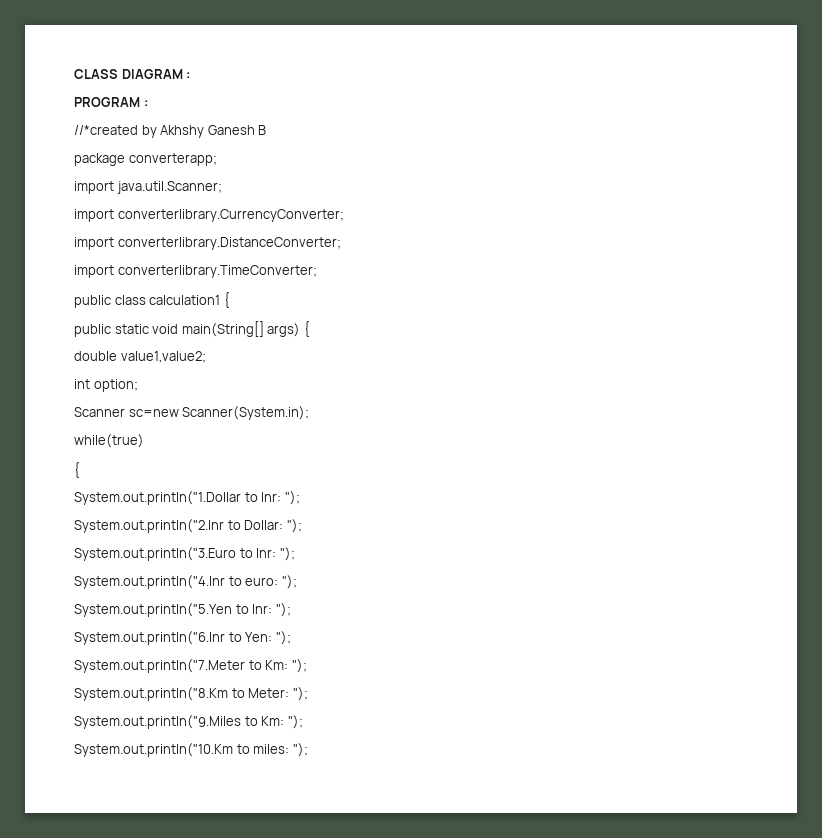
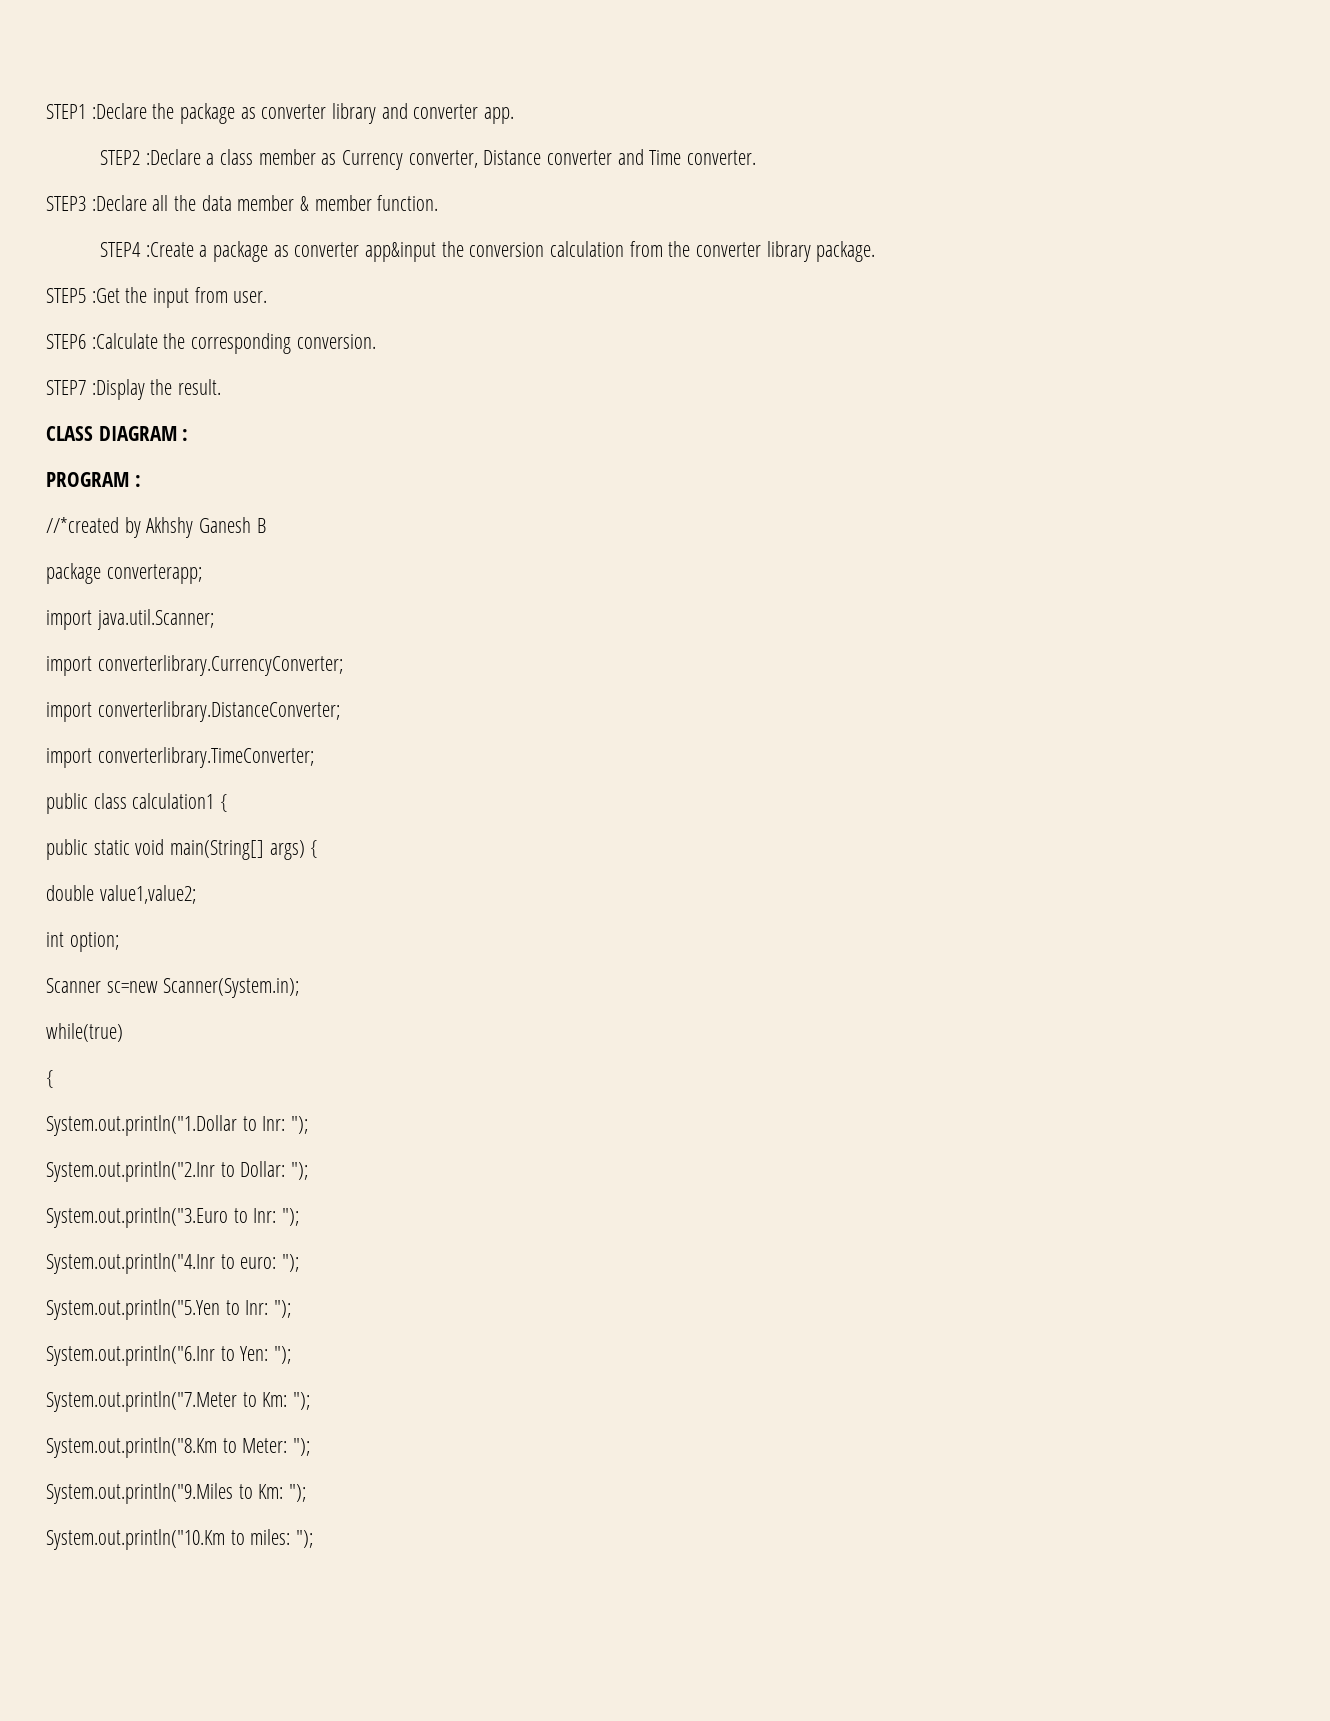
+ STEP1 :Declare the package as converter library and converter app.
+ STEP2 :Declare a class member as Currency converter, Distance converter and Time converter.
+ STEP3 :Declare all the data member & member function.
+ STEP4 :Create a package as converter app&input the conversion calculation from the converter library package.
+ STEP5 :Get the input from user.
+ STEP6 :Calculate the corresponding conversion.
+ STEP7 :Display the result.

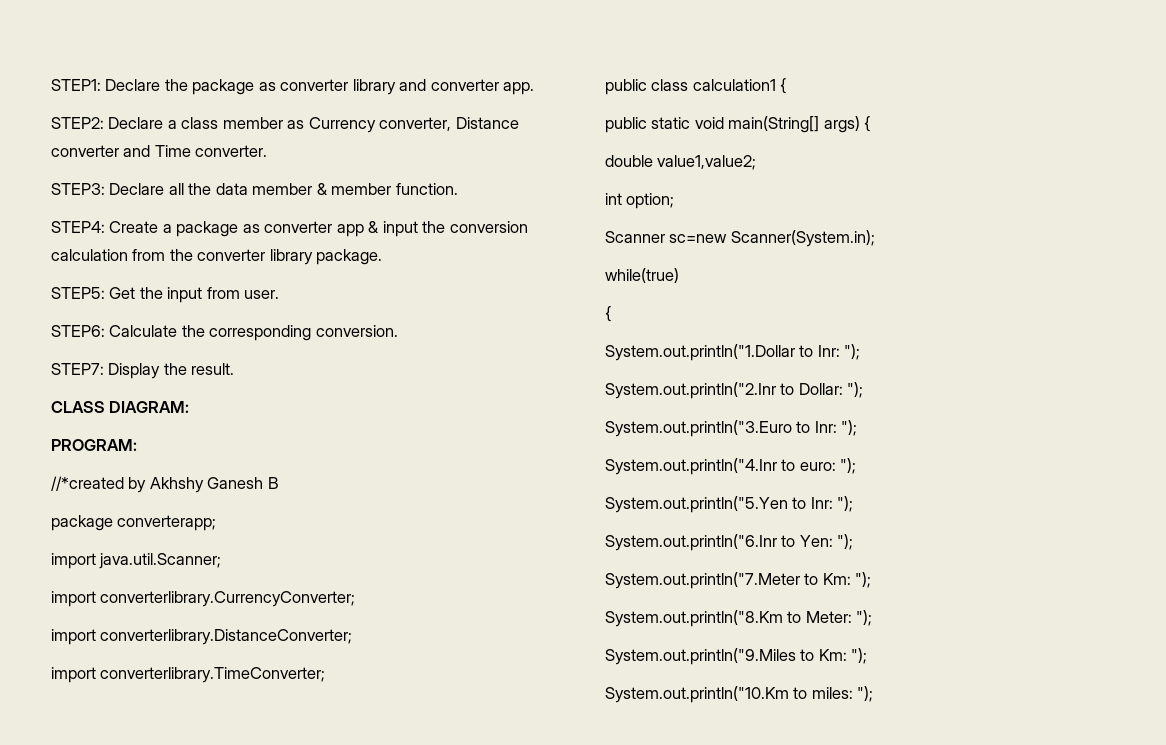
- STEP1 :Declare the package as converter library and converter app.
+ STEP1: Declare the package as converter library and converter app.
- STEP2 :Declare a class member as Currency converter, Distance converter and Time converter.
+ STEP2: Declare a class member as Currency converter, Distance converter and Time converter.
- STEP3 :Declare all the data member & member function.
+ STEP3: Declare all the data member & member function.
- STEP4 :Create a package as converter app&input the conversion calculation from the converter library package.
+ STEP4: Create a package as converter app & input the conversion calculation from the converter library package.
- STEP5 :Get the input from user.
+ STEP5: Get the input from user.
- STEP6 :Calculate the corresponding conversion.
+ STEP6: Calculate the corresponding conversion.
- STEP7 :Display the result.
+ STEP7: Display the result.
- CLASS DIAGRAM :
- PROGRAM :
+ CLASS DIAGRAM:
+ PROGRAM:

